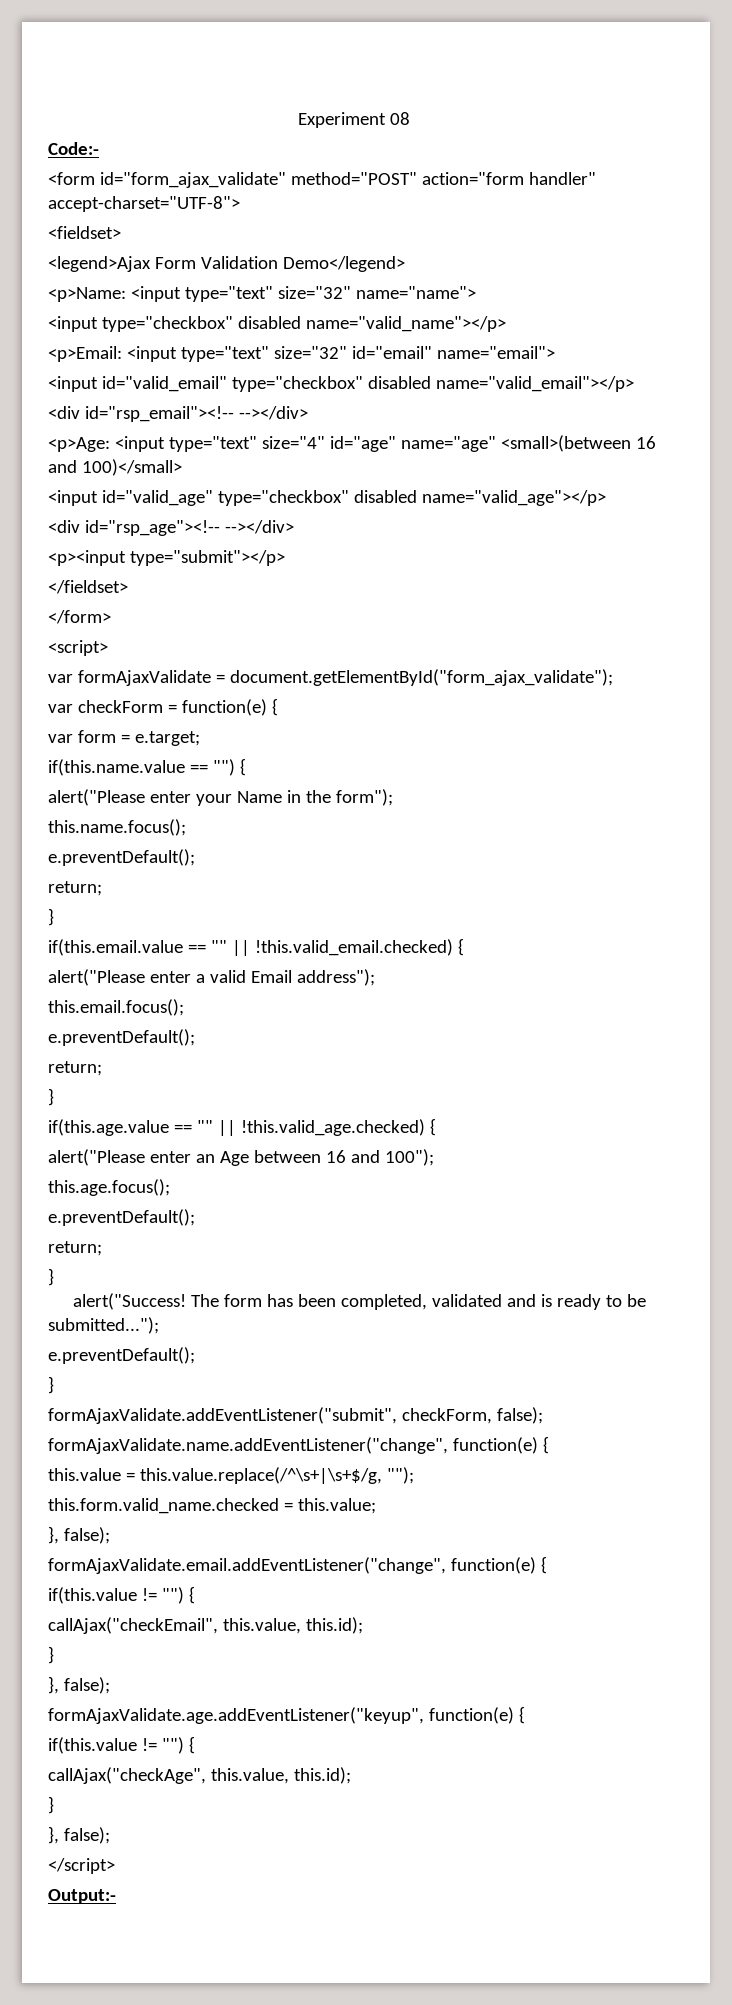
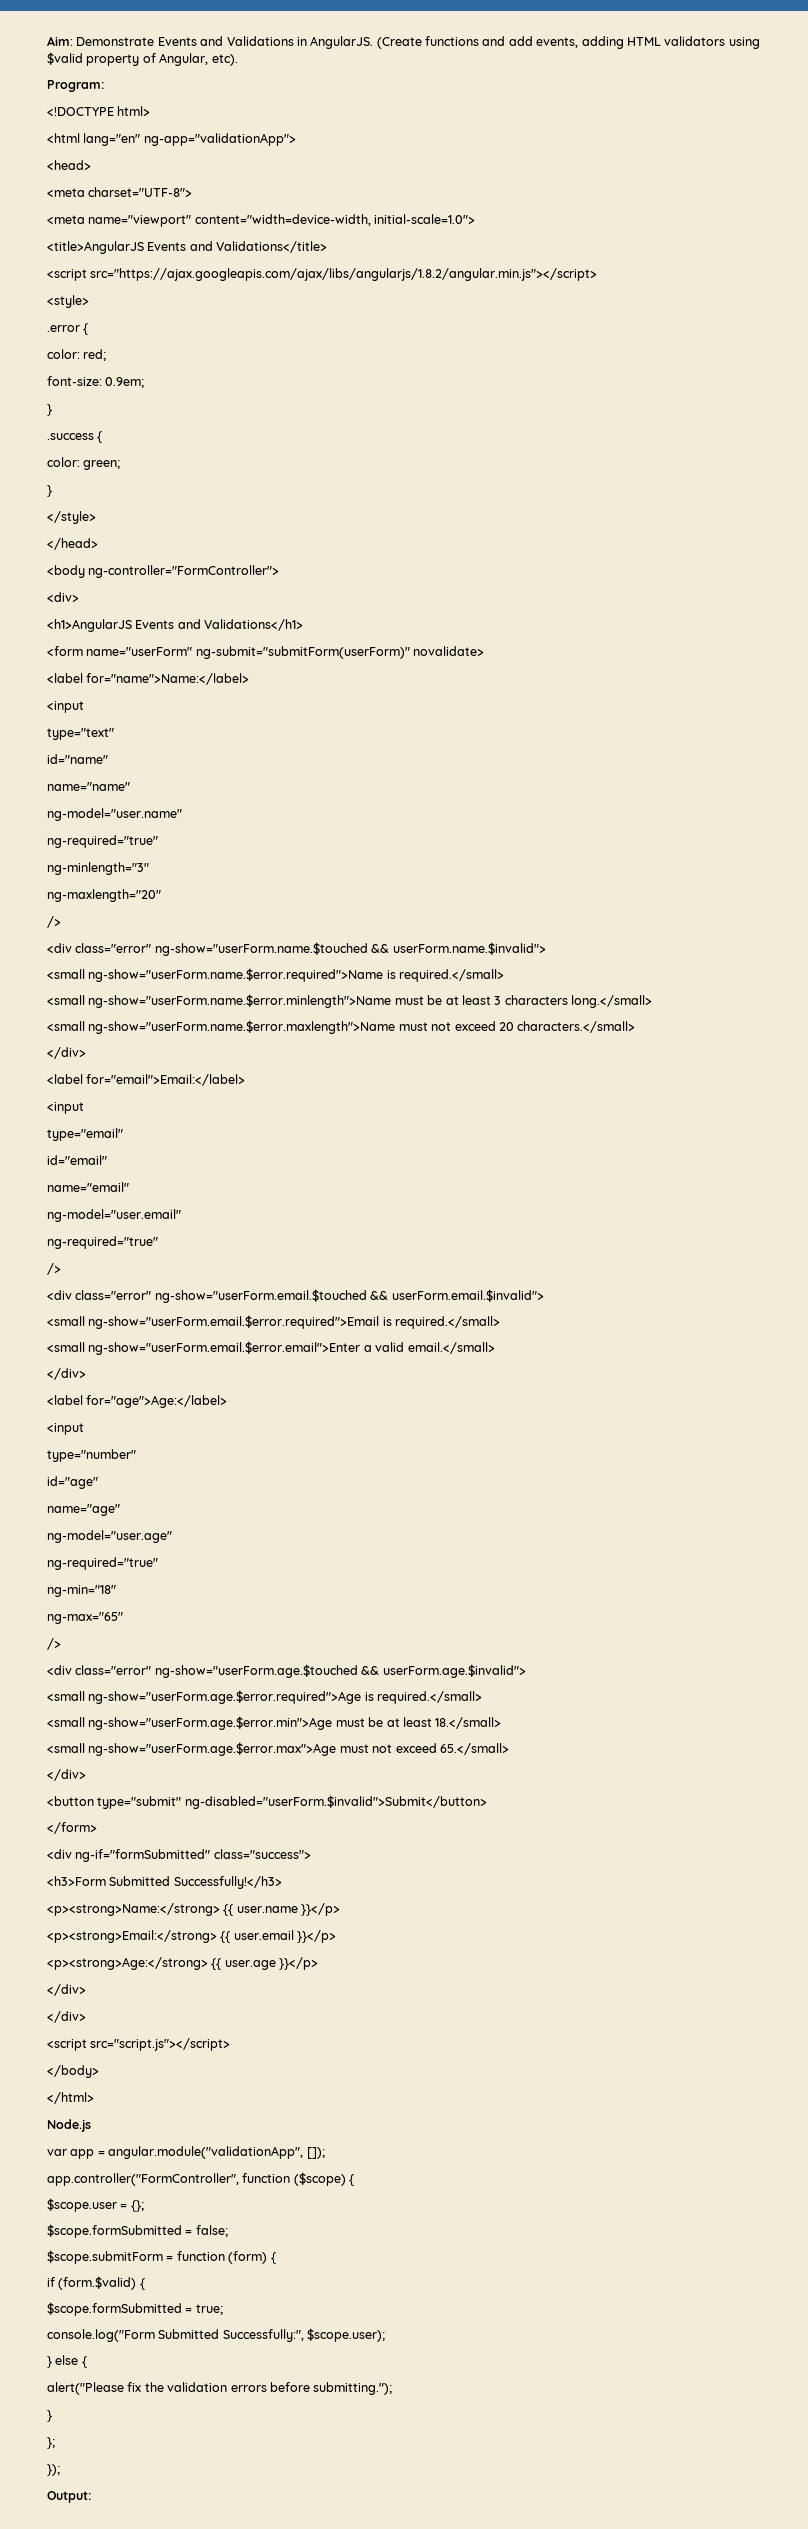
- Experiment 08
- Code:-
- <form id="form_ajax_validate" method="POST" action="form handler" accept-charset="UTF-8">
- <fieldset>
- <legend>Ajax Form Validation Demo</legend>
- <p>Name: <input type="text" size="32" name="name">
- <input type="checkbox" disabled name="valid_name"></p>
- <p>Email: <input type="text" size="32" id="email" name="email">
- <input id="valid_email" type="checkbox" disabled name="valid_email"></p>
- <div id="rsp_email"><!-- --></div>
- <p>Age: <input type="text" size="4" id="age" name="age" <small>(between 16 and 100)</small>
- <input id="valid_age" type="checkbox" disabled name="valid_age"></p>
- <div id="rsp_age"><!-- --></div>
- <p><input type="submit"></p>
- </fieldset>
+ Aim: Demonstrate Events and Validations in AngularJS. (Create functions and add events, adding HTML validators using $valid property of Angular, etc).
+ Program:
+ <!DOCTYPE html>
+ <html lang="en" ng-app="validationApp">
+ <head>
+ <meta charset="UTF-8">
+ <meta name="viewport" content="width=device-width, initial-scale=1.0">
+ <title>AngularJS Events and Validations</title>
+ <script src="https://ajax.googleapis.com/ajax/libs/angularjs/1.8.2/angular.min.js"></script>
+ <style>
+ .error {
+ color: red;
+ font-size: 0.9em;
+ }
+ .success {
+ color: green;
+ }
+ </style>
+ </head>
+ <body ng-controller="FormController">
+ <div>
+ <h1>AngularJS Events and Validations</h1>
+ <form name="userForm" ng-submit="submitForm(userForm)" novalidate>
+ <label for="name">Name:</label>
+ <input
+ type="text"
+ id="name"
+ name="name"
+ ng-model="user.name"
+ ng-required="true"
+ ng-minlength="3"
+ ng-maxlength="20"
+ />
+ <div class="error" ng-show="userForm.name.$touched && userForm.name.$invalid">
+ <small ng-show="userForm.name.$error.required">Name is required.</small>
+ <small ng-show="userForm.name.$error.minlength">Name must be at least 3 characters long.</small>
+ <small ng-show="userForm.name.$error.maxlength">Name must not exceed 20 characters.</small>
+ </div>
+ <label for="email">Email:</label>
+ <input
+ type="email"
+ id="email"
+ name="email"
+ ng-model="user.email"
+ ng-required="true"
+ />
+ <div class="error" ng-show="userForm.email.$touched && userForm.email.$invalid">
+ <small ng-show="userForm.email.$error.required">Email is required.</small>
+ <small ng-show="userForm.email.$error.email">Enter a valid email.</small>
+ </div>
+ <label for="age">Age:</label>
+ <input
+ type="number"
+ id="age"
+ name="age"
+ ng-model="user.age"
+ ng-required="true"
+ ng-min="18"
+ ng-max="65"
+ />
+ <div class="error" ng-show="userForm.age.$touched && userForm.age.$invalid">
+ <small ng-show="userForm.age.$error.required">Age is required.</small>
+ <small ng-show="userForm.age.$error.min">Age must be at least 18.</small>
+ <small ng-show="userForm.age.$error.max">Age must not exceed 65.</small>
+ </div>
+ <button type="submit" ng-disabled="userForm.$invalid">Submit</button>
  </form>
- <script>
- var formAjaxValidate = document.getElementById("form_ajax_validate");
- var checkForm = function(e) {
- var form = e.target;
- if(this.name.value == "") {
- alert("Please enter your Name in the form");
- this.name.focus();
- e.preventDefault();
- return;
+ <div ng-if="formSubmitted" class="success">
+ <h3>Form Submitted Successfully!</h3>
+ <p><strong>Name:</strong> {{ user.name }}</p>
+ <p><strong>Email:</strong> {{ user.email }}</p>
+ <p><strong>Age:</strong> {{ user.age }}</p>
+ </div>
+ </div>
+ <script src="script.js"></script>
+ </body>
+ </html>
+ Node.js
+ var app = angular.module("validationApp", []);
+ app.controller("FormController", function ($scope) {
+ $scope.user = {};
+ $scope.formSubmitted = false;
+ $scope.submitForm = function (form) {
+ if (form.$valid) {
+ $scope.formSubmitted = true;
+ console.log("Form Submitted Successfully:", $scope.user);
+ } else {
+ alert("Please fix the validation errors before submitting.");
  }
- if(this.email.value == "" || !this.valid_email.checked) {
- alert("Please enter a valid Email address");
- this.email.focus();
- e.preventDefault();
- return;
- }
- if(this.age.value == "" || !this.valid_age.checked) {
- alert("Please enter an Age between 16 and 100");
- this.age.focus();
- e.preventDefault();
- return;
- }
- alert("Success! The form has been completed, validated and is ready to be submitted...");
- e.preventDefault();
- }
- formAjaxValidate.addEventListener("submit", checkForm, false);
- formAjaxValidate.name.addEventListener("change", function(e) {
- this.value = this.value.replace(/^\s+|\s+$/g, "");
- this.form.valid_name.checked = this.value;
- }, false);
- formAjaxValidate.email.addEventListener("change", function(e) {
- if(this.value != "") {
- callAjax("checkEmail", this.value, this.id);
- }
- }, false);
- formAjaxValidate.age.addEventListener("keyup", function(e) {
- if(this.value != "") {
- callAjax("checkAge", this.value, this.id);
- }
- }, false);
- </script>
- Output:-
+ };
+ });
+ Output:

